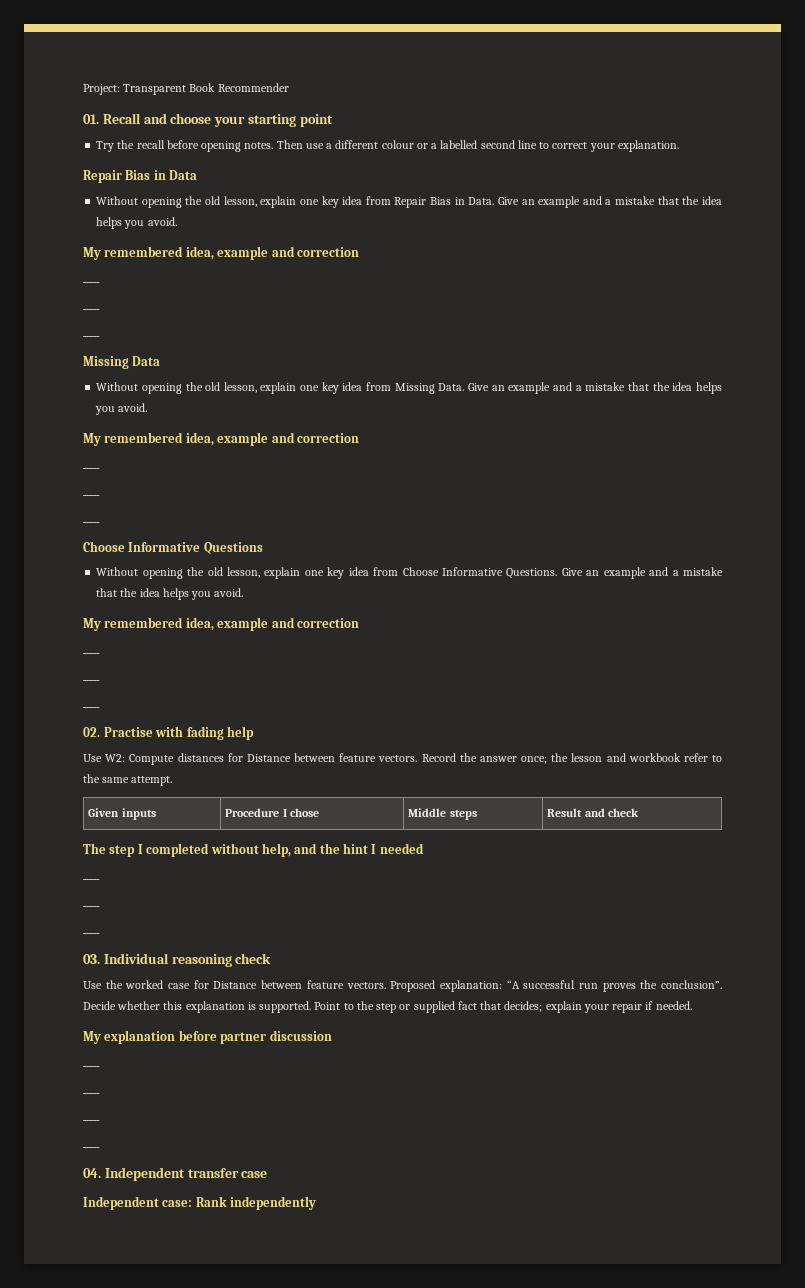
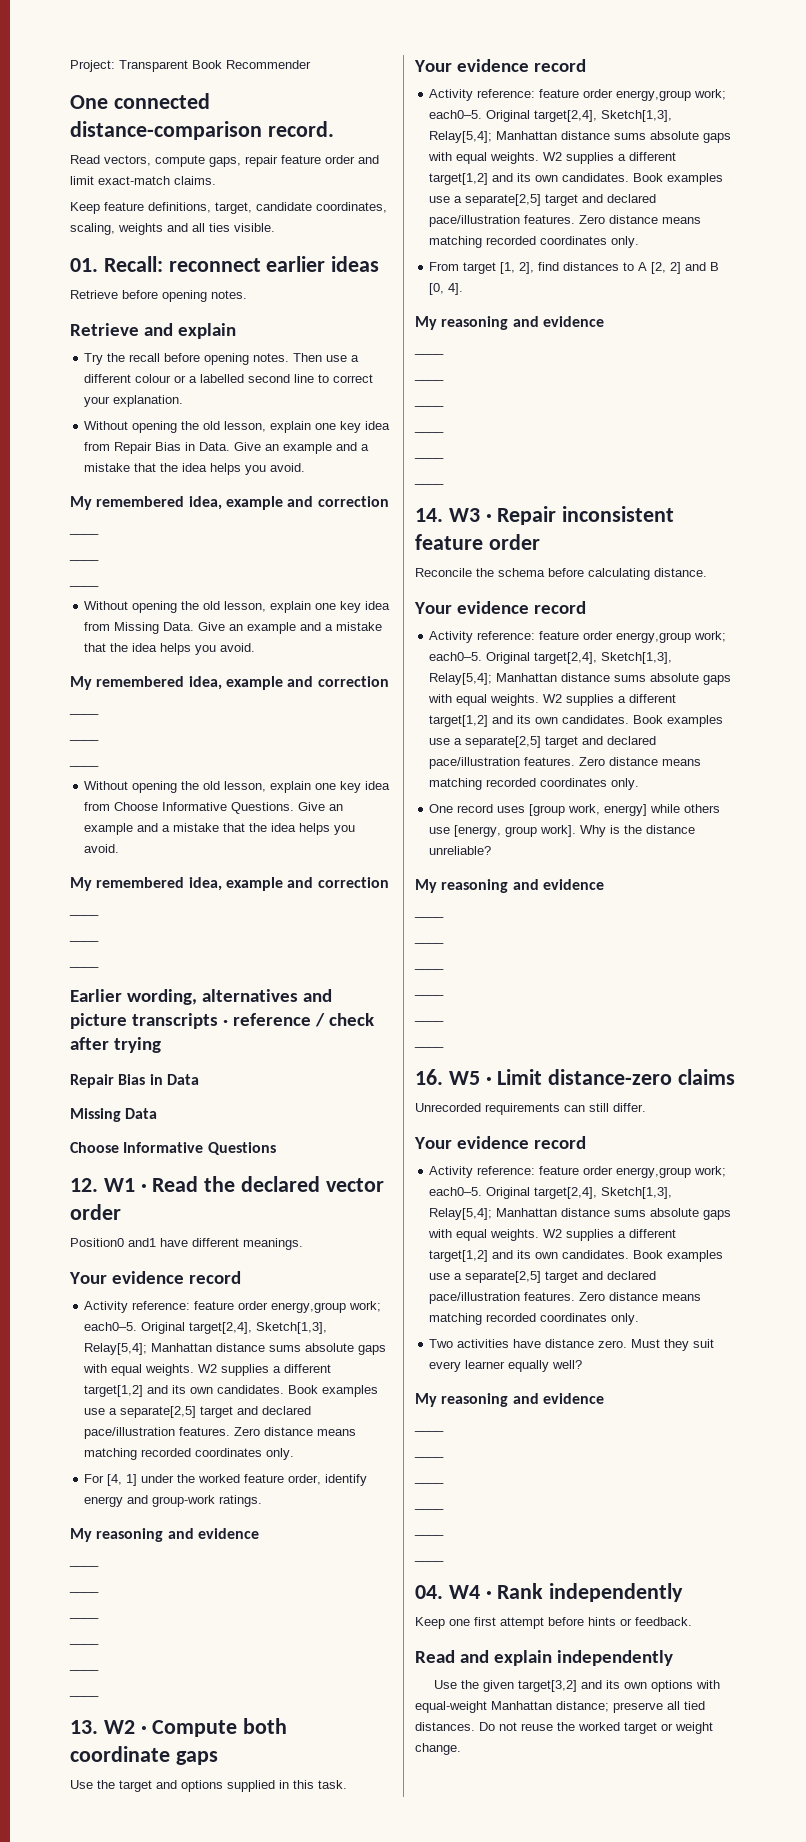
- 01. Recall and choose your starting point
+ One connected distance-comparison record.
+ Read vectors, compute gaps, repair feature order and limit exact-match claims.
+ Keep feature definitions, target, candidate coordinates, scaling, weights and all ties visible.
+ 01. Recall: reconnect earlier ideas
+ Retrieve before opening notes.
+ Retrieve and explain
- Repair Bias in Data
- Missing Data
- Choose Informative Questions
- 02. Practise with fading help
- Use W2: Compute distances for Distance between feature vectors. Record the answer once; the lesson and workbook refer to the same attempt.
- Given inputs | Procedure I chose | Middle steps | Result and check
- The step I completed without help, and the hint I needed
+ Earlier wording, alternatives and picture transcripts · reference / check after trying
+ Repair Bias in Data
+ Missing Data
+ Choose Informative Questions
+ 12. W1 · Read the declared vector order
+ Position0 and1 have different meanings.
+ Your evidence record
+ Activity reference: feature order energy,group work; each0–5. Original target[2,4], Sketch[1,3], Relay[5,4]; Manhattan distance sums absolute gaps with equal weights. W2 supplies a different target[1,2] and its own candidates. Book examples use a separate[2,5] target and declared pace/illustration features. Zero distance means matching recorded coordinates only.
+ For [4, 1] under the worked feature order, identify energy and group-work ratings.
+ My reasoning and evidence
  ____
  ____
  ____
- 03. Individual reasoning check
- Use the worked case for Distance between feature vectors. Proposed explanation: “A successful run proves the conclusion”. Decide whether this explanation is supported. Point to the step or supplied fact that decides; explain your repair if needed.
- My explanation before partner discussion
+ ____
+ ____
+ ____
+ 13. W2 · Compute both coordinate gaps
+ Use the target and options supplied in this task.
+ Your evidence record
+ Activity reference: feature order energy,group work; each0–5. Original target[2,4], Sketch[1,3], Relay[5,4]; Manhattan distance sums absolute gaps with equal weights. W2 supplies a different target[1,2] and its own candidates. Book examples use a separate[2,5] target and declared pace/illustration features. Zero distance means matching recorded coordinates only.
+ From target [1, 2], find distances to A [2, 2] and B [0, 4].
+ My reasoning and evidence
+ ____
+ ____
+ ____
+ ____
+ ____
+ ____
+ 14. W3 · Repair inconsistent feature order
+ Reconcile the schema before calculating distance.
+ Your evidence record
+ Activity reference: feature order energy,group work; each0–5. Original target[2,4], Sketch[1,3], Relay[5,4]; Manhattan distance sums absolute gaps with equal weights. W2 supplies a different target[1,2] and its own candidates. Book examples use a separate[2,5] target and declared pace/illustration features. Zero distance means matching recorded coordinates only.
+ One record uses [group work, energy] while others use [energy, group work]. Why is the distance unreliable?
+ My reasoning and evidence
+ ____
+ ____
+ ____
+ ____
+ ____
+ ____
+ 16. W5 · Limit distance-zero claims
+ Unrecorded requirements can still differ.
+ Your evidence record
+ Activity reference: feature order energy,group work; each0–5. Original target[2,4], Sketch[1,3], Relay[5,4]; Manhattan distance sums absolute gaps with equal weights. W2 supplies a different target[1,2] and its own candidates. Book examples use a separate[2,5] target and declared pace/illustration features. Zero distance means matching recorded coordinates only.
+ Two activities have distance zero. Must they suit every learner equally well?
+ My reasoning and evidence
+ ____
+ ____
- 04. Independent transfer case
- Independent case: Rank independently
+ 04. W4 · Rank independently
+ Keep one first attempt before hints or feedback.
+ Read and explain independently
+ Use the given target[3,2] and its own options with equal-weight Manhattan distance; preserve all tied distances. Do not reuse the worked target or weight change.

